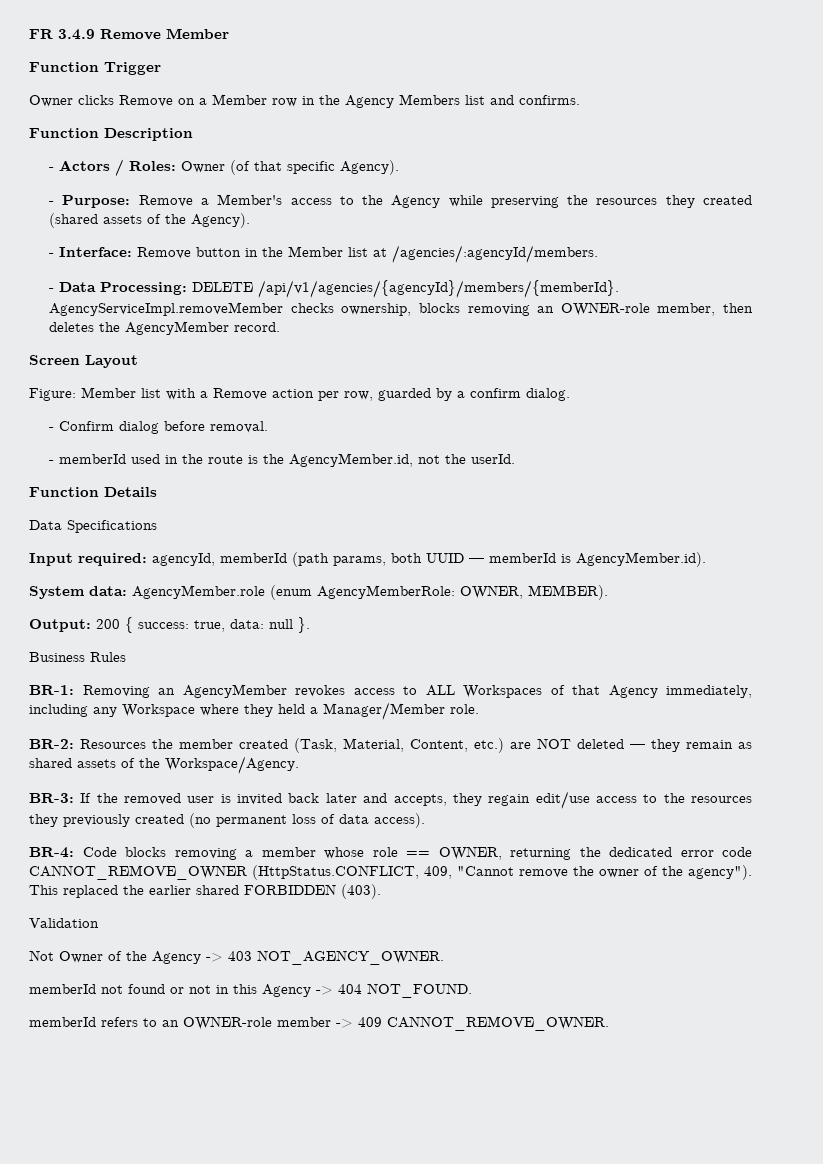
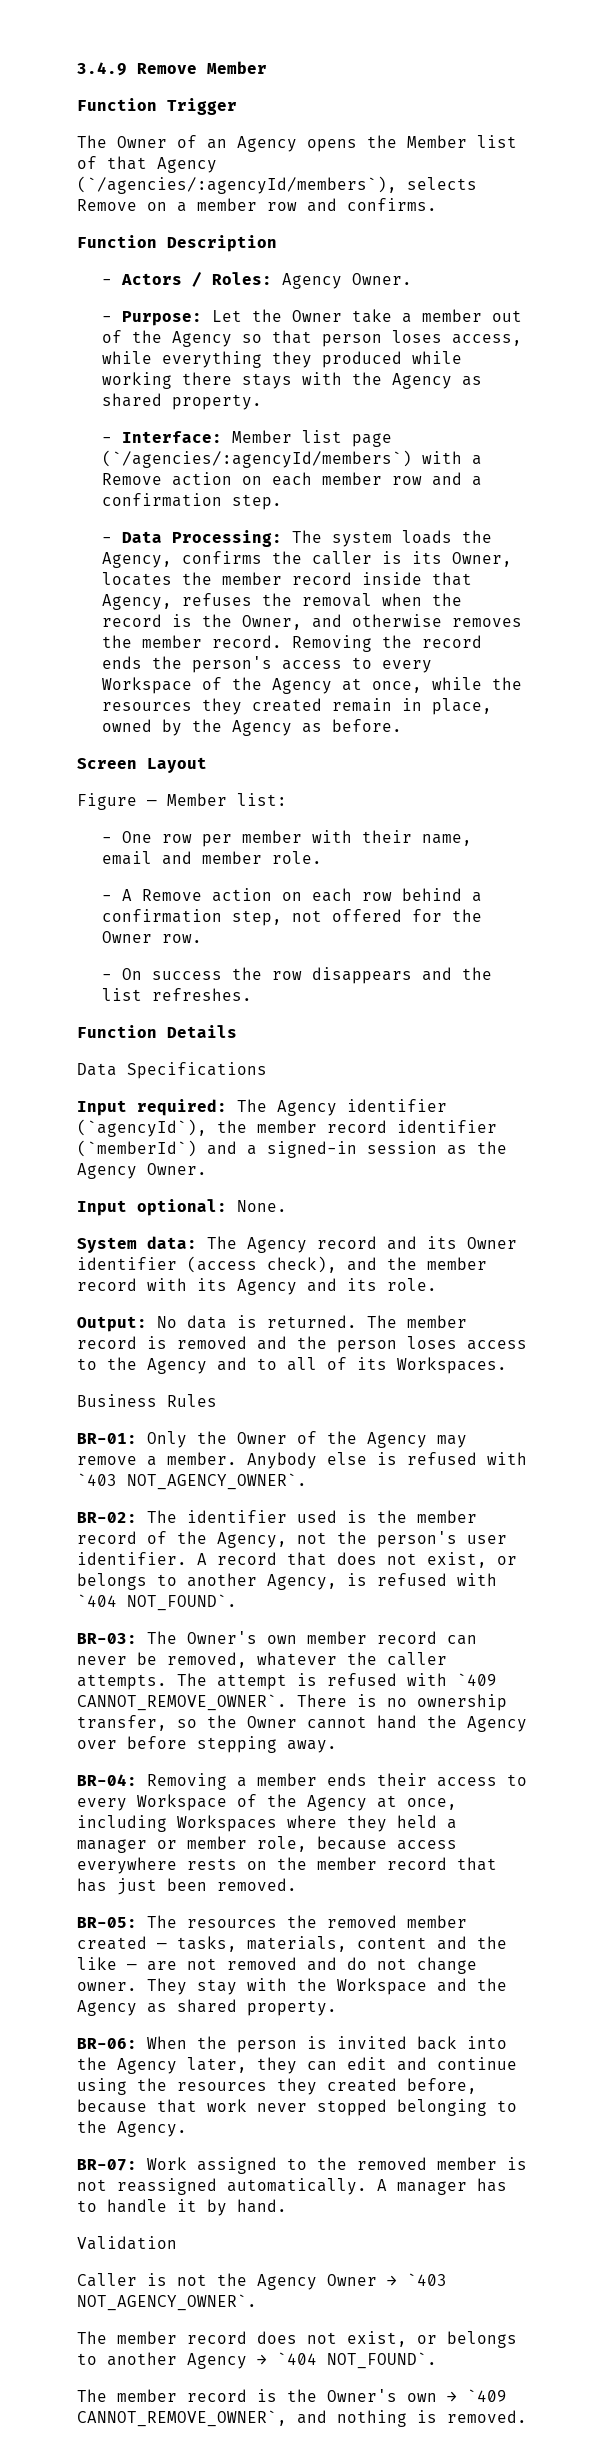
- FR 3.4.9 Remove Member
+ 3.4.9 Remove Member
- Owner clicks Remove on a Member row in the Agency Members list and confirms.
+ The Owner of an Agency opens the Member list of that Agency (`/agencies/:agencyId/members`), selects Remove on a member row and confirms.
- - Actors / Roles: Owner (of that specific Agency).
- - Purpose: Remove a Member's access to the Agency while preserving the resources they created (shared assets of the Agency).
- - Interface: Remove button in the Member list at /agencies/:agencyId/members.
- - Data Processing: DELETE /api/v1/agencies/{agencyId}/members/{memberId}. AgencyServiceImpl.removeMember checks ownership, blocks removing an OWNER-role member, then deletes the AgencyMember record.
+ - Actors / Roles: Agency Owner.
+ - Purpose: Let the Owner take a member out of the Agency so that person loses access, while everything they produced while working there stays with the Agency as shared property.
+ - Interface: Member list page (`/agencies/:agencyId/members`) with a Remove action on each member row and a confirmation step.
+ - Data Processing: The system loads the Agency, confirms the caller is its Owner, locates the member record inside that Agency, refuses the removal when the record is the Owner, and otherwise removes the member record. Removing the record ends the person's access to every Workspace of the Agency at once, while the resources they created remain in place, owned by the Agency as before.
  Screen Layout
- Figure: Member list with a Remove action per row, guarded by a confirm dialog.
- - Confirm dialog before removal.
- - memberId used in the route is the AgencyMember.id, not the userId.
+ Figure — Member list:
+ - One row per member with their name, email and member role.
+ - A Remove action on each row behind a confirmation step, not offered for the Owner row.
+ - On success the row disappears and the list refreshes.
- Input required: agencyId, memberId (path params, both UUID — memberId is AgencyMember.id).
- System data: AgencyMember.role (enum AgencyMemberRole: OWNER, MEMBER).
- Output: 200 { success: true, data: null }.
+ Input required: The Agency identifier (`agencyId`), the member record identifier (`memberId`) and a signed-in session as the Agency Owner.
+ Input optional: None.
+ System data: The Agency record and its Owner identifier (access check), and the member record with its Agency and its role.
+ Output: No data is returned. The member record is removed and the person loses access to the Agency and to all of its Workspaces.
  Business Rules
- BR-1: Removing an AgencyMember revokes access to ALL Workspaces of that Agency immediately, including any Workspace where they held a Manager/Member role.
- BR-2: Resources the member created (Task, Material, Content, etc.) are NOT deleted — they remain as shared assets of the Workspace/Agency.
- BR-3: If the removed user is invited back later and accepts, they regain edit/use access to the resources they previously created (no permanent loss of data access).
- BR-4: Code blocks removing a member whose role == OWNER, returning the dedicated error code CANNOT_REMOVE_OWNER (HttpStatus.CONFLICT, 409, "Cannot remove the owner of the agency"). This replaced the earlier shared FORBIDDEN (403).
+ BR-01: Only the Owner of the Agency may remove a member. Anybody else is refused with `403 NOT_AGENCY_OWNER`.
+ BR-02: The identifier used is the member record of the Agency, not the person's user identifier. A record that does not exist, or belongs to another Agency, is refused with `404 NOT_FOUND`.
+ BR-03: The Owner's own member record can never be removed, whatever the caller attempts. The attempt is refused with `409 CANNOT_REMOVE_OWNER`. There is no ownership transfer, so the Owner cannot hand the Agency over before stepping away.
+ BR-04: Removing a member ends their access to every Workspace of the Agency at once, including Workspaces where they held a manager or member role, because access everywhere rests on the member record that has just been removed.
+ BR-05: The resources the removed member created — tasks, materials, content and the like — are not removed and do not change owner. They stay with the Workspace and the Agency as shared property.
+ BR-06: When the person is invited back into the Agency later, they can edit and continue using the resources they created before, because that work never stopped belonging to the Agency.
+ BR-07: Work assigned to the removed member is not reassigned automatically. A manager has to handle it by hand.
  Validation
- Not Owner of the Agency -> 403 NOT_AGENCY_OWNER.
- memberId not found or not in this Agency -> 404 NOT_FOUND.
- memberId refers to an OWNER-role member -> 409 CANNOT_REMOVE_OWNER.
+ Caller is not the Agency Owner → `403 NOT_AGENCY_OWNER`.
+ The member record does not exist, or belongs to another Agency → `404 NOT_FOUND`.
+ The member record is the Owner's own → `409 CANNOT_REMOVE_OWNER`, and nothing is removed.

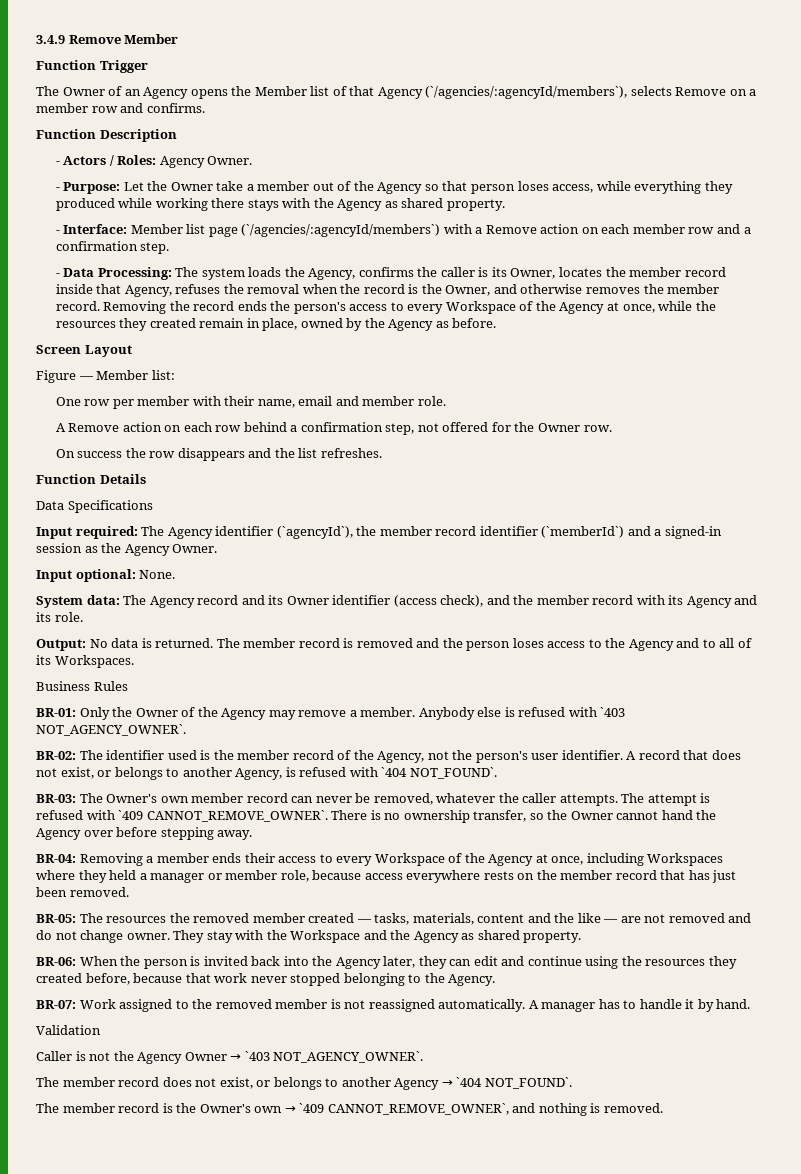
- - One row per member with their name, email and member role.
+ One row per member with their name, email and member role.
- - A Remove action on each row behind a confirmation step, not offered for the Owner row.
+ A Remove action on each row behind a confirmation step, not offered for the Owner row.
- - On success the row disappears and the list refreshes.
+ On success the row disappears and the list refreshes.

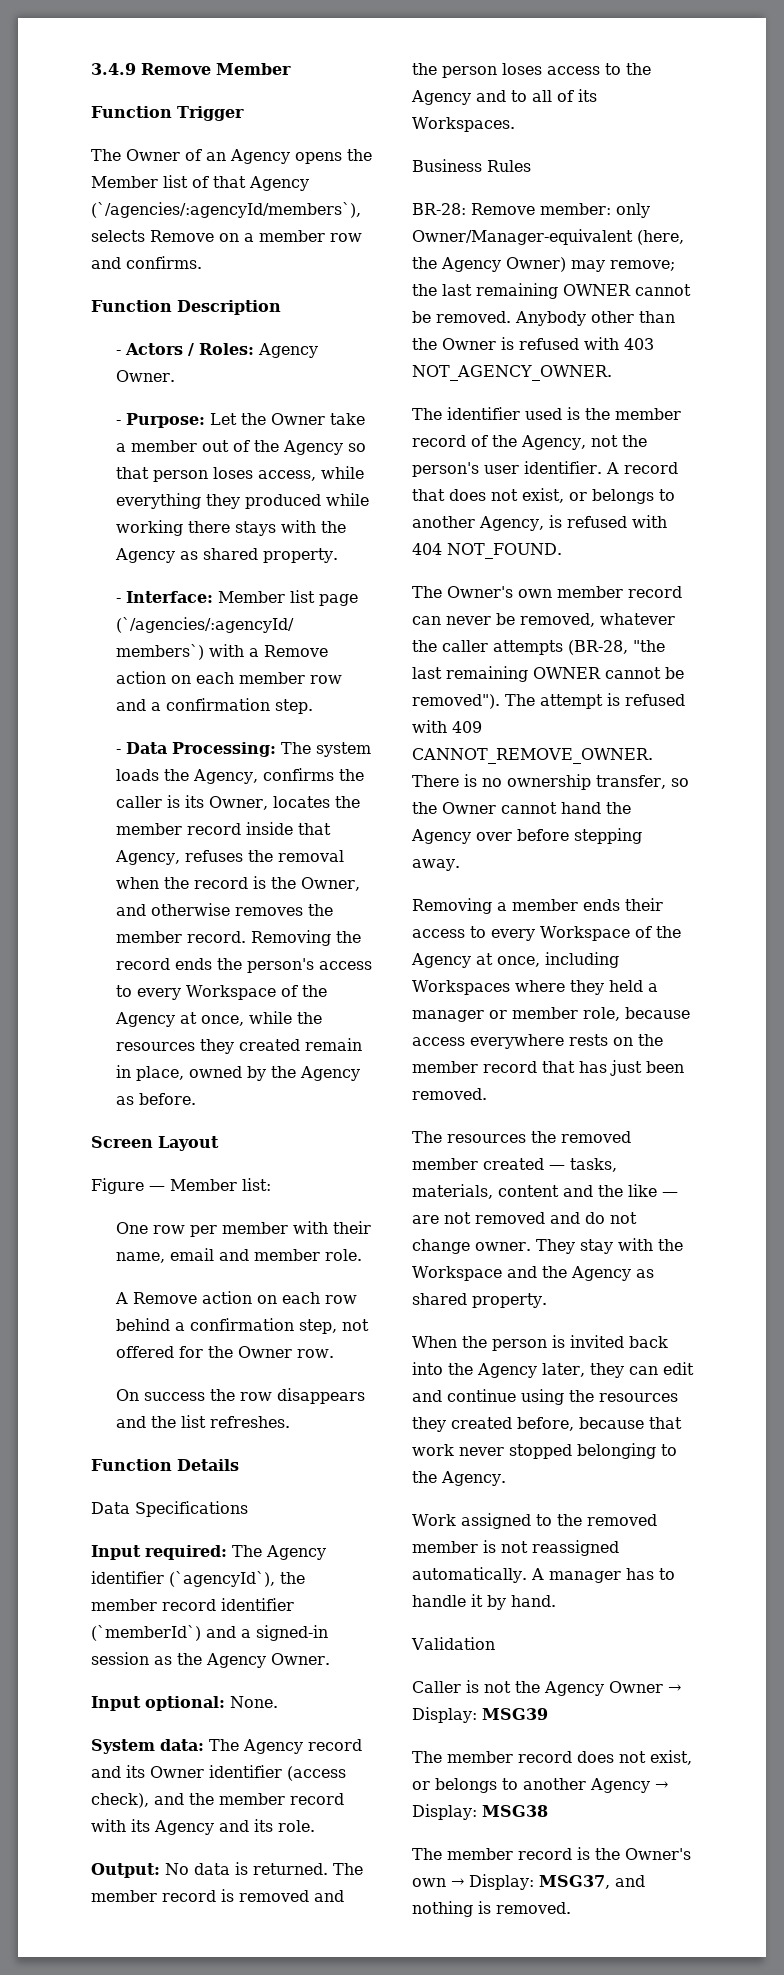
- BR-01: Only the Owner of the Agency may remove a member. Anybody else is refused with `403 NOT_AGENCY_OWNER`.
- BR-02: The identifier used is the member record of the Agency, not the person's user identifier.
+ BR-28: Remove member: only Owner/Manager-equivalent (here, the Agency Owner) may remove; the last remaining OWNER cannot be removed. Anybody other than the Owner is refused with 403 NOT_AGENCY_OWNER.
+ The identifier used is the member record of the Agency, not the person's user identifier.
- A record that does not exist, or belongs to another Agency, is refused with `404 NOT_FOUND`.
- BR-03: The Owner's own member record can never be removed, whatever the caller attempts.
+ A record that does not exist, or belongs to another Agency, is refused with 404 NOT_FOUND.
+ The Owner's own member record can never be removed, whatever the caller attempts (BR-28, "the last remaining OWNER cannot be removed").
- The attempt is refused with `409 CANNOT_REMOVE_OWNER`.
+ The attempt is refused with 409 CANNOT_REMOVE_OWNER.
- BR-04: Removing a member ends their access to every Workspace of the Agency at once, including Workspaces where they held a manager or member role, because access everywhere rests on the member record that has just been removed.
+ Removing a member ends their access to every Workspace of the Agency at once, including Workspaces where they held a manager or member role, because access everywhere rests on the member record that has just been removed.
- BR-05: The resources the removed member created — tasks, materials, content and the like — are not removed and do not change owner.
+ The resources the removed member created — tasks, materials, content and the like — are not removed and do not change owner.
- BR-06: When the person is invited back into the Agency later, they can edit and continue using the resources they created before, because that work never stopped belonging to the Agency.
+ When the person is invited back into the Agency later, they can edit and continue using the resources they created before, because that work never stopped belonging to the Agency.
- BR-07: Work assigned to the removed member is not reassigned automatically.
+ Work assigned to the removed member is not reassigned automatically.
- Caller is not the Agency Owner → `403 NOT_AGENCY_OWNER`.
+ Caller is not the Agency Owner → Display: MSG39
- The member record does not exist, or belongs to another Agency → `404 NOT_FOUND`.
+ The member record does not exist, or belongs to another Agency → Display: MSG38
- The member record is the Owner's own → `409 CANNOT_REMOVE_OWNER`, and nothing is removed.
+ The member record is the Owner's own → Display: MSG37, and nothing is removed.

